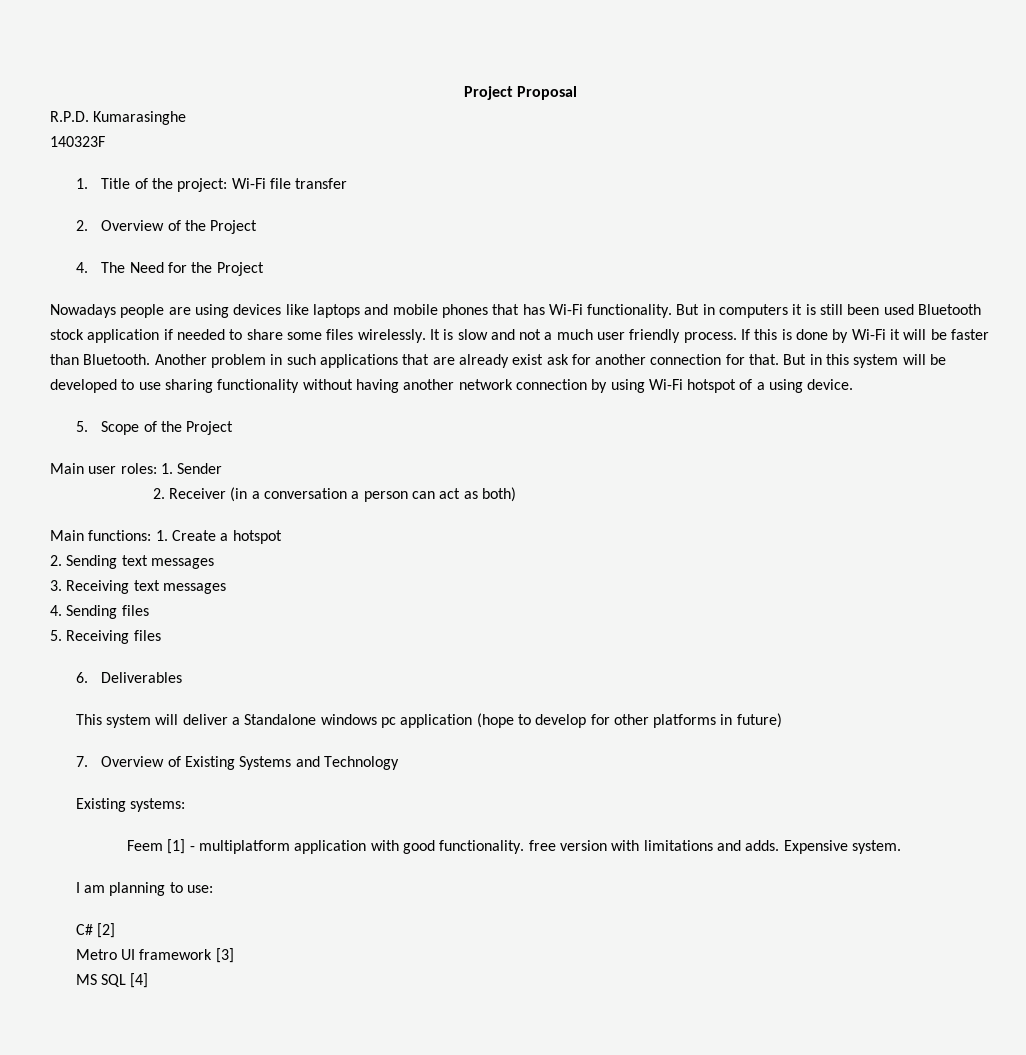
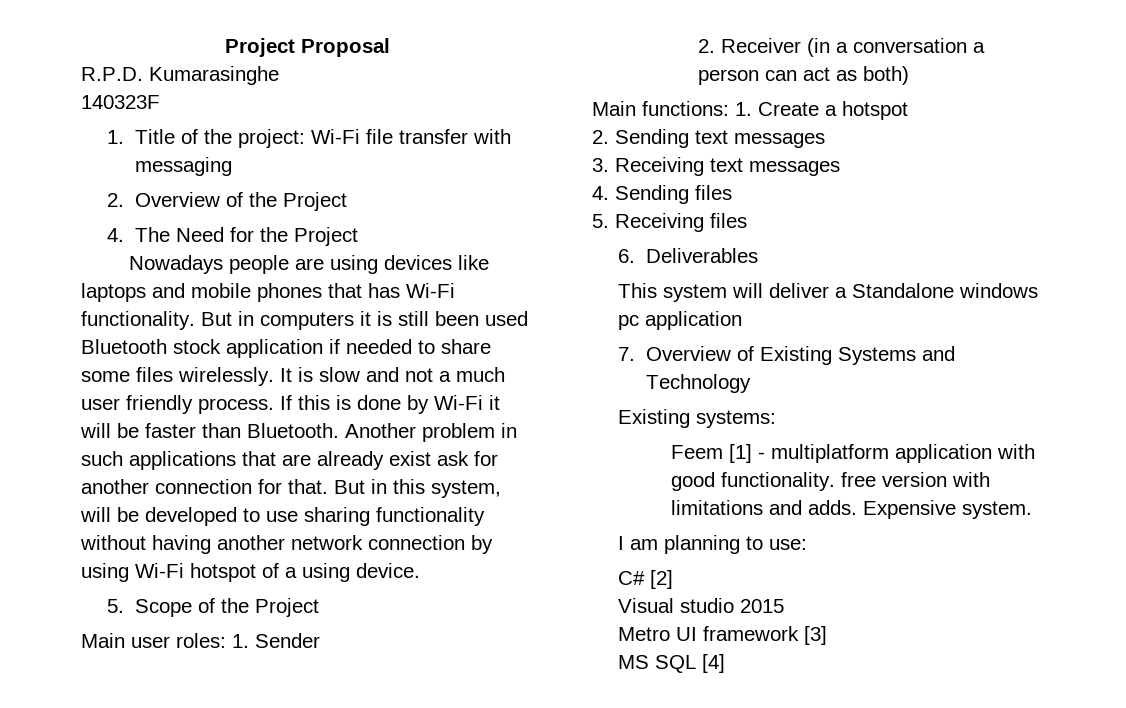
- 1. Title of the project: Wi-Fi file transfer
+ 1. Title of the project: Wi-Fi file transfer with messaging
- But in this system will be developed to use sharing functionality without having another network connection by using Wi-Fi hotspot of a using device.
+ But in this system, will be developed to use sharing functionality without having another network connection by using Wi-Fi hotspot of a using device.
- This system will deliver a Standalone windows pc application (hope to develop for other platforms in future)
+ This system will deliver a Standalone windows pc application
+ Visual studio 2015

